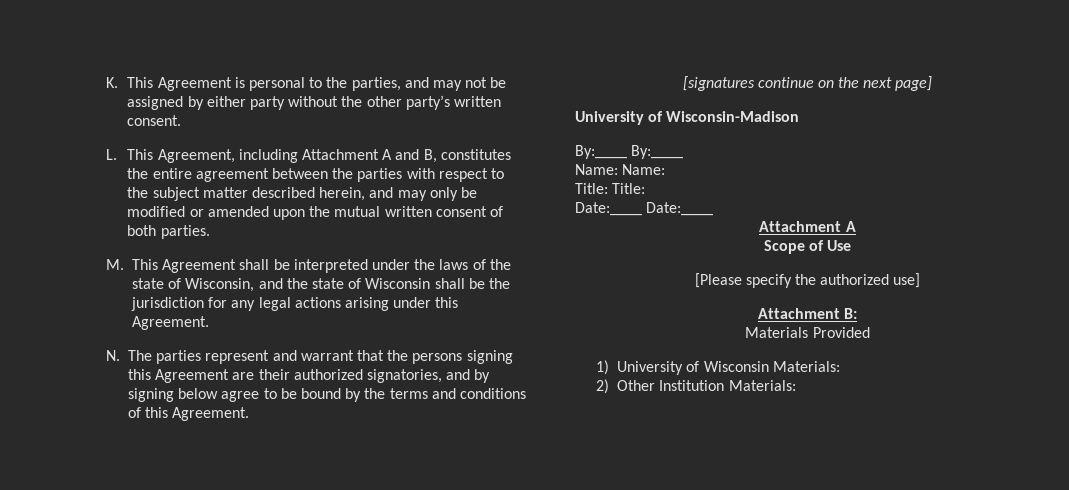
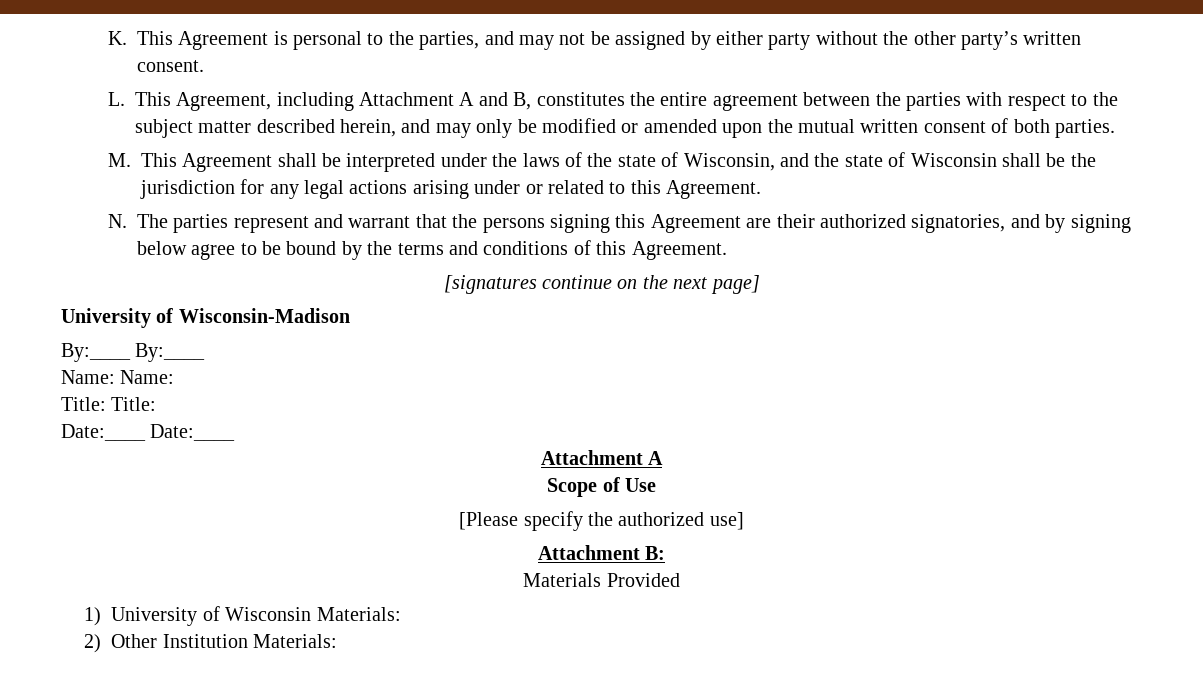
- M. This Agreement shall be interpreted under the laws of the state of Wisconsin, and the state of Wisconsin shall be the jurisdiction for any legal actions arising under this Agreement.
+ M. This Agreement shall be interpreted under the laws of the state of Wisconsin, and the state of Wisconsin shall be the jurisdiction for any legal actions arising under or related to this Agreement.

